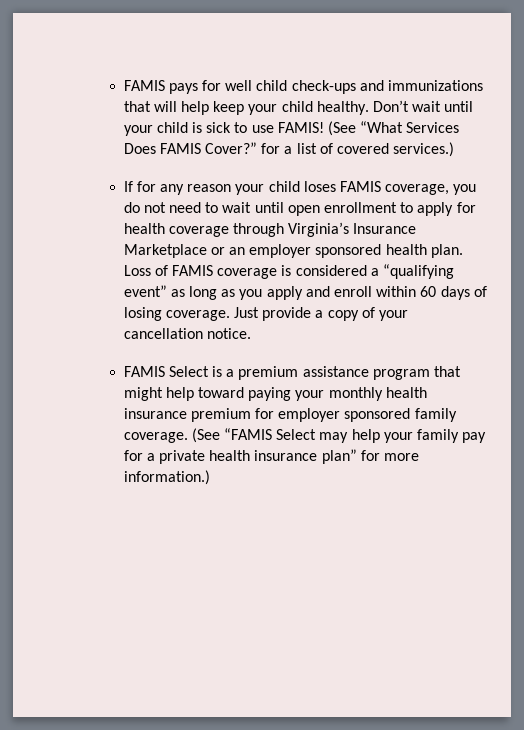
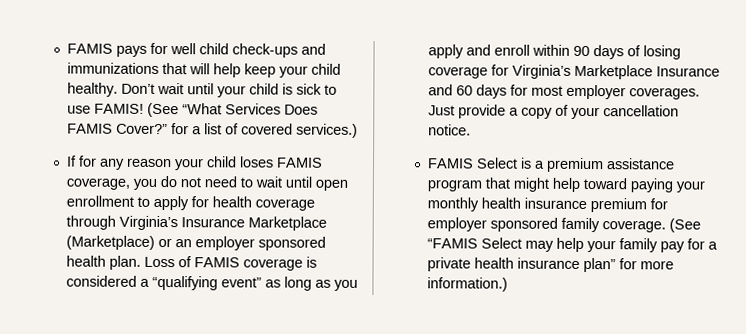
- If for any reason your child loses FAMIS coverage, you do not need to wait until open enrollment to apply for health coverage through Virginia’s Insurance Marketplace or an employer sponsored health plan.
+ If for any reason your child loses FAMIS coverage, you do not need to wait until open enrollment to apply for health coverage through Virginia’s Insurance Marketplace (Marketplace) or an employer sponsored health plan.
- Loss of FAMIS coverage is considered a “qualifying event” as long as you apply and enroll within 60 days of losing coverage.
+ Loss of FAMIS coverage is considered a “qualifying event” as long as you apply and enroll within 90 days of losing coverage for Virginia’s Marketplace Insurance and 60 days for most employer coverages.

